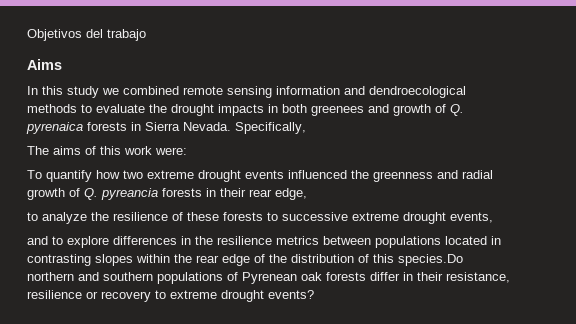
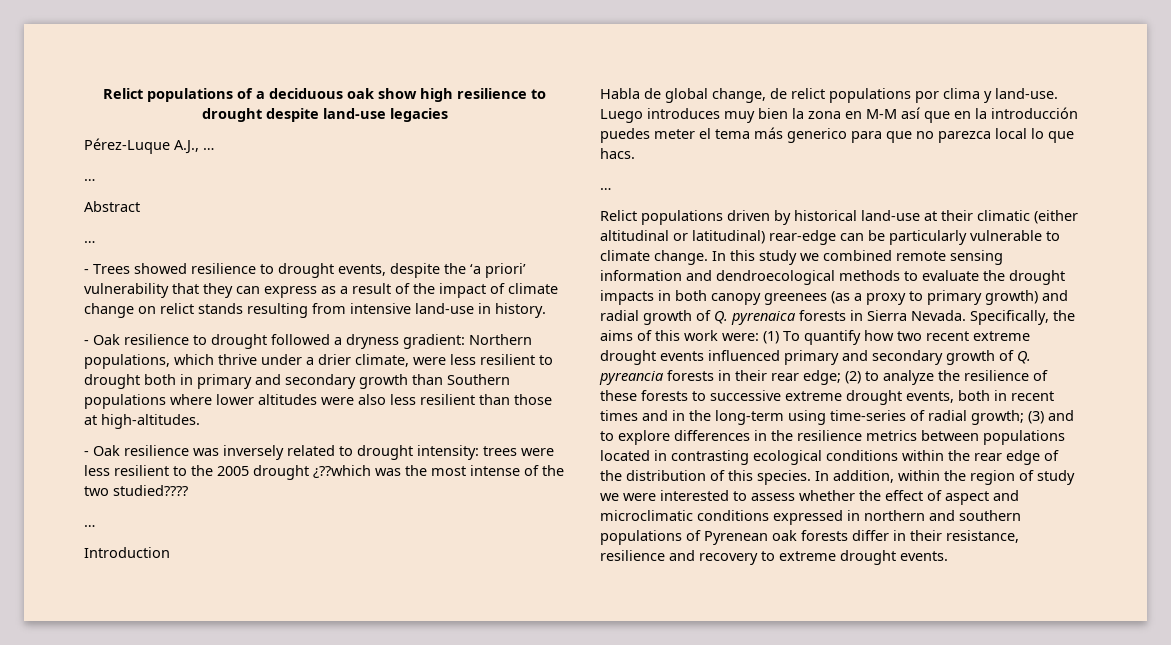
- Objetivos del trabajo
- Aims
- In this study we combined remote sensing information and dendroecological methods to evaluate the drought impacts in both greenees and growth of Q. pyrenaica forests in Sierra Nevada.
+ Relict populations of a deciduous oak show high resilience to drought despite land-use legacies
+ Pérez-Luque A.J., …
+ …
+ Abstract
+ …
+ - Trees showed resilience to drought events, despite the ‘a priori’ vulnerability that they can express as a result of the impact of climate change on relict stands resulting from intensive land-use in history.
+ - Oak resilience to drought followed a dryness gradient: Northern populations, which thrive under a drier climate, were less resilient to drought both in primary and secondary growth than Southern populations where lower altitudes were also less resilient than those at high-altitudes.
+ - Oak resilience was inversely related to drought intensity: trees were less resilient to the 2005 drought ¿??which was the most intense of the two studied????
+ …
+ Introduction
+ Habla de global change, de relict populations por clima y land-use. Luego introduces muy bien la zona en M-M así que en la introducción puedes meter el tema más generico para que no parezca local lo que hacs.
+ …
+ Relict populations driven by historical land-use at their climatic (either altitudinal or latitudinal) rear-edge can be particularly vulnerable to climate change. In this study we combined remote sensing information and dendroecological methods to evaluate the drought impacts in both canopy greenees (as a proxy to primary growth) and radial growth of Q. pyrenaica forests in Sierra Nevada.
- Specifically,
- The aims of this work were:
- To quantify how two extreme drought events influenced the greenness and radial growth of Q. pyreancia forests in their rear edge,
- to analyze the resilience of these forests to successive extreme drought events,
- and to explore differences in the resilience metrics between populations located in contrasting slopes within the rear edge of the distribution of this species.Do northern and southern populations of Pyrenean oak forests differ in their resistance, resilience or recovery to extreme drought events?
+ Specifically, the aims of this work were: (1) To quantify how two recent extreme drought events influenced primary and secondary growth of Q. pyreancia forests in their rear edge; (2) to analyze the resilience of these forests to successive extreme drought events, both in recent times and in the long-term using time-series of radial growth; (3) and to explore differences in the resilience metrics between populations located in contrasting ecological conditions within the rear edge of the distribution of this species. In addition, within the region of study we were interested to assess whether the effect of aspect and microclimatic conditions expressed in northern and southern populations of Pyrenean oak forests differ in their resistance, resilience and recovery to extreme drought events.

